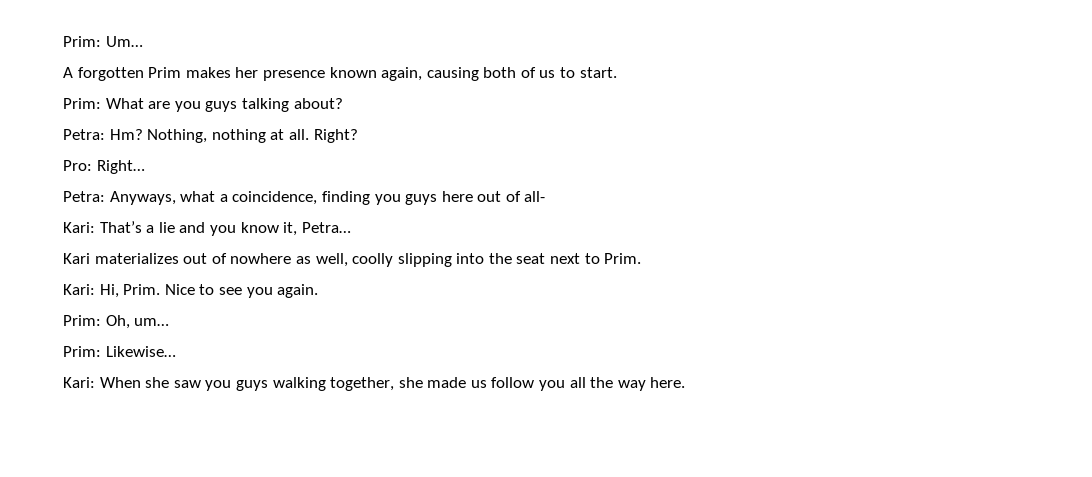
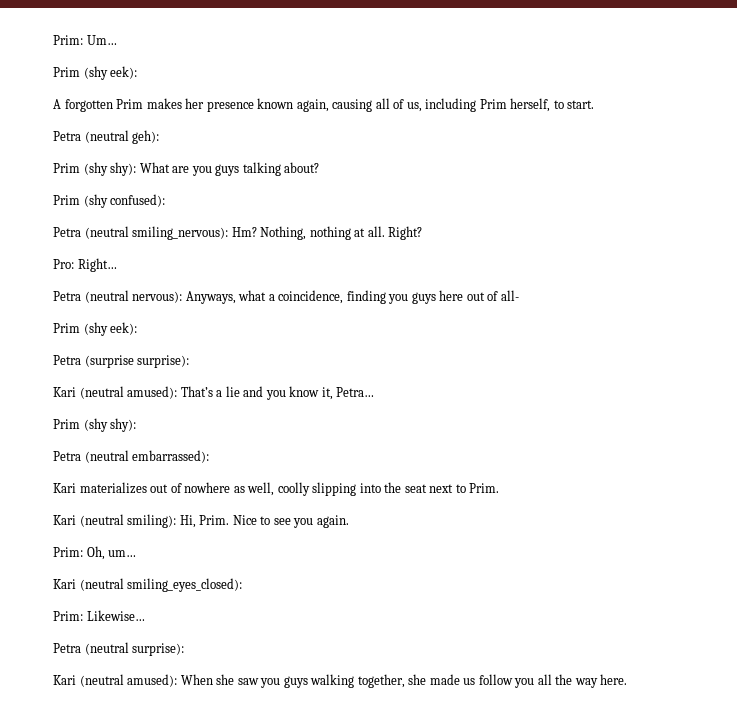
  Prim: Um…
+ Prim (shy eek):
- A forgotten Prim makes her presence known again, causing both of us to start.
- Prim: What are you guys talking about?
+ A forgotten Prim makes her presence known again, causing all of us, including Prim herself, to start.
+ Petra (neutral geh):
+ Prim (shy shy): What are you guys talking about?
- Petra: Hm?
+ Prim (shy confused):
+ Petra (neutral smiling_nervous): Hm?
- Petra: Anyways, what a coincidence, finding you guys here out of all-
- Kari: That’s a lie and you know it, Petra…
+ Petra (neutral nervous): Anyways, what a coincidence, finding you guys here out of all-
+ Prim (shy eek):
+ Petra (surprise surprise):
+ Kari (neutral amused): That’s a lie and you know it, Petra…
+ Prim (shy shy):
+ Petra (neutral embarrassed):
- Kari: Hi, Prim.
+ Kari (neutral smiling): Hi, Prim.
+ Kari (neutral smiling_eyes_closed):
- Kari: When she saw you guys walking together, she made us follow you all the way here.
+ Petra (neutral surprise):
+ Kari (neutral amused): When she saw you guys walking together, she made us follow you all the way here.

